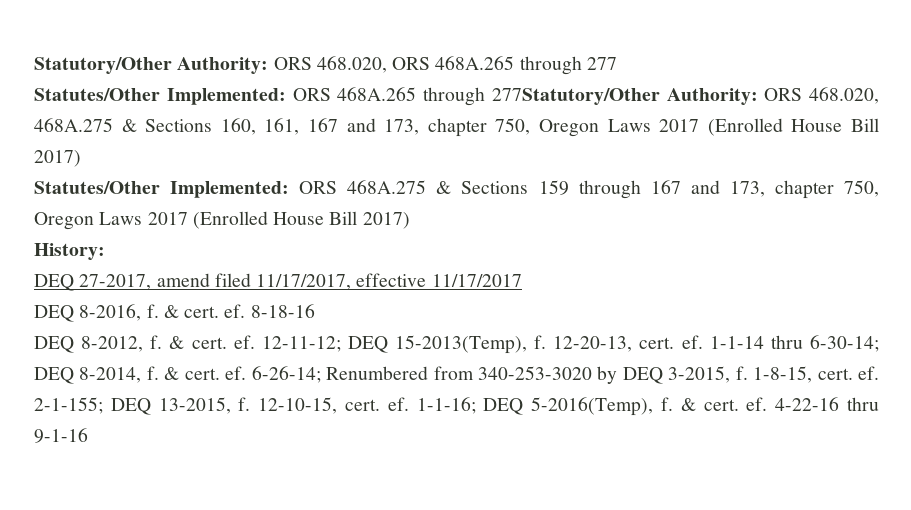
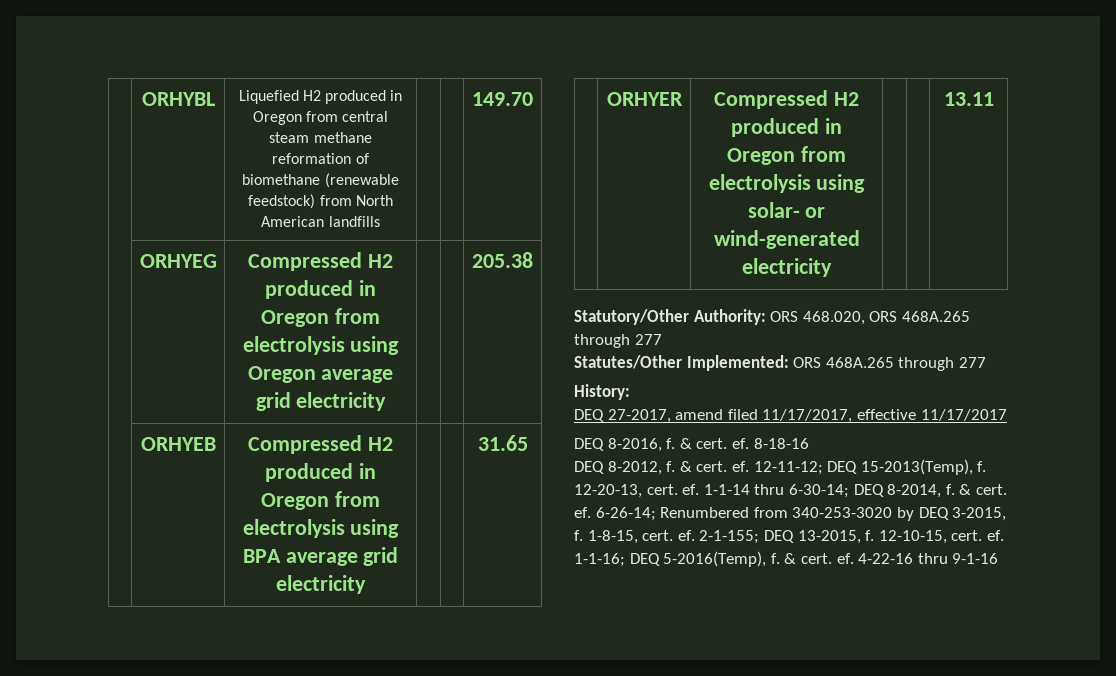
+ | ORHYBL | Liquefied H2 produced in Oregon from central steam methane reformation of biomethane (renewable feedstock) from North American landfills | | | 149.70
+ | ORHYEG | Compressed H2 produced in Oregon from electrolysis using Oregon average grid electricity | | | 205.38
+ | ORHYEB | Compressed H2 produced in Oregon from electrolysis using BPA average grid electricity | | | 31.65
+ | ORHYER | Compressed H2 produced in Oregon from electrolysis using solar- or wind-generated electricity | | | 13.11
- Statutes/Other Implemented: ORS 468A.265 through 277Statutory/Other Authority: ORS 468.020, 468A.275 & Sections 160, 161, 167 and 173, chapter 750, Oregon Laws 2017 (Enrolled House Bill 2017)
- Statutes/Other Implemented: ORS 468A.275 & Sections 159 through 167 and 173, chapter 750, Oregon Laws 2017 (Enrolled House Bill 2017)
+ Statutes/Other Implemented: ORS 468A.265 through 277

